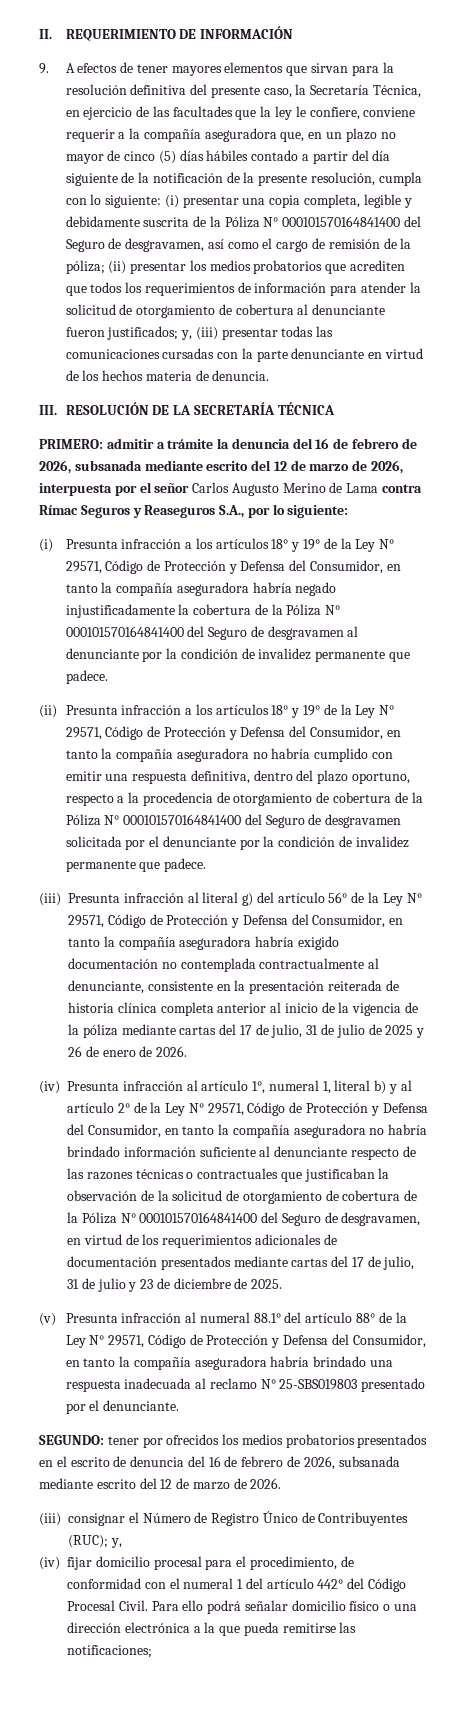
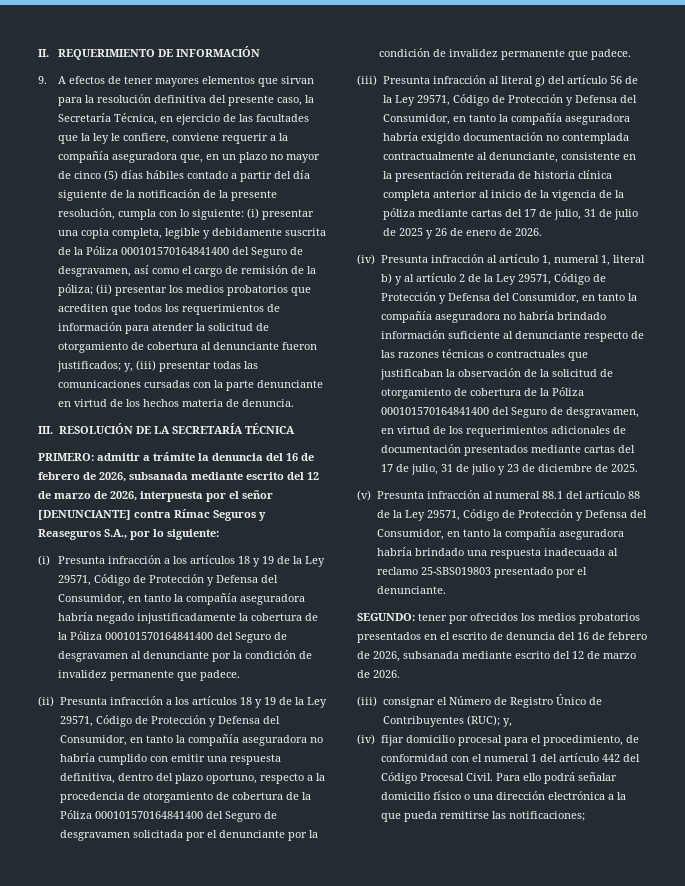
- (i) presentar una copia completa, legible y debidamente suscrita de la Póliza N° 000101570164841400 del Seguro de desgravamen, así como el cargo de remisión de la póliza;
+ (i) presentar una copia completa, legible y debidamente suscrita de la Póliza 000101570164841400 del Seguro de desgravamen, así como el cargo de remisión de la póliza;
- PRIMERO: admitir a trámite la denuncia del 16 de febrero de 2026, subsanada mediante escrito del 12 de marzo de 2026, interpuesta por el señor Carlos Augusto Merino de Lama contra Rímac Seguros y Reaseguros S.A., por lo siguiente:
+ PRIMERO: admitir a trámite la denuncia del 16 de febrero de 2026, subsanada mediante escrito del 12 de marzo de 2026, interpuesta por el señor [DENUNCIANTE] contra Rímac Seguros y Reaseguros S.A., por lo siguiente:
- (i) Presunta infracción a los artículos 18° y 19° de la Ley N° 29571, Código de Protección y Defensa del Consumidor, en tanto la compañía aseguradora habría negado injustificadamente la cobertura de la Póliza N° 000101570164841400 del Seguro de desgravamen al denunciante por la condición de invalidez permanente que padece.
+ (i) Presunta infracción a los artículos 18 y 19 de la Ley 29571, Código de Protección y Defensa del Consumidor, en tanto la compañía aseguradora habría negado injustificadamente la cobertura de la Póliza 000101570164841400 del Seguro de desgravamen al denunciante por la condición de invalidez permanente que padece.
- (ii) Presunta infracción a los artículos 18° y 19° de la Ley N° 29571, Código de Protección y Defensa del Consumidor, en tanto la compañía aseguradora no habría cumplido con emitir una respuesta definitiva, dentro del plazo oportuno, respecto a la procedencia de otorgamiento de cobertura de la Póliza N° 000101570164841400 del Seguro de desgravamen solicitada por el denunciante por la condición de invalidez permanente que padece.
+ (ii) Presunta infracción a los artículos 18 y 19 de la Ley 29571, Código de Protección y Defensa del Consumidor, en tanto la compañía aseguradora no habría cumplido con emitir una respuesta definitiva, dentro del plazo oportuno, respecto a la procedencia de otorgamiento de cobertura de la Póliza 000101570164841400 del Seguro de desgravamen solicitada por el denunciante por la condición de invalidez permanente que padece.
- (iii) Presunta infracción al literal g) del artículo 56° de la Ley N° 29571, Código de Protección y Defensa del Consumidor, en tanto la compañía aseguradora habría exigido documentación no contemplada contractualmente al denunciante, consistente en la presentación reiterada de historia clínica completa anterior al inicio de la vigencia de la póliza mediante cartas del 17 de julio, 31 de julio de 2025 y 26 de enero de 2026.
+ (iii) Presunta infracción al literal g) del artículo 56 de la Ley 29571, Código de Protección y Defensa del Consumidor, en tanto la compañía aseguradora habría exigido documentación no contemplada contractualmente al denunciante, consistente en la presentación reiterada de historia clínica completa anterior al inicio de la vigencia de la póliza mediante cartas del 17 de julio, 31 de julio de 2025 y 26 de enero de 2026.
- (iv) Presunta infracción al artículo 1°, numeral 1, literal b) y al artículo 2° de la Ley N° 29571, Código de Protección y Defensa del Consumidor, en tanto la compañía aseguradora no habría brindado información suficiente al denunciante respecto de las razones técnicas o contractuales que justificaban la observación de la solicitud de otorgamiento de cobertura de la Póliza N° 000101570164841400 del Seguro de desgravamen, en virtud de los requerimientos adicionales de documentación presentados mediante cartas del 17 de julio, 31 de julio y 23 de diciembre de 2025.
+ (iv) Presunta infracción al artículo 1, numeral 1, literal b) y al artículo 2 de la Ley 29571, Código de Protección y Defensa del Consumidor, en tanto la compañía aseguradora no habría brindado información suficiente al denunciante respecto de las razones técnicas o contractuales que justificaban la observación de la solicitud de otorgamiento de cobertura de la Póliza 000101570164841400 del Seguro de desgravamen, en virtud de los requerimientos adicionales de documentación presentados mediante cartas del 17 de julio, 31 de julio y 23 de diciembre de 2025.
- (v) Presunta infracción al numeral 88.1° del artículo 88° de la Ley N° 29571, Código de Protección y Defensa del Consumidor, en tanto la compañía aseguradora habría brindado una respuesta inadecuada al reclamo N° 25-SBS019803 presentado por el denunciante.
+ (v) Presunta infracción al numeral 88.1 del artículo 88 de la Ley 29571, Código de Protección y Defensa del Consumidor, en tanto la compañía aseguradora habría brindado una respuesta inadecuada al reclamo 25-SBS019803 presentado por el denunciante.
- (iv) fijar domicilio procesal para el procedimiento, de conformidad con el numeral 1 del artículo 442° del Código Procesal Civil.
+ (iv) fijar domicilio procesal para el procedimiento, de conformidad con el numeral 1 del artículo 442 del Código Procesal Civil.

